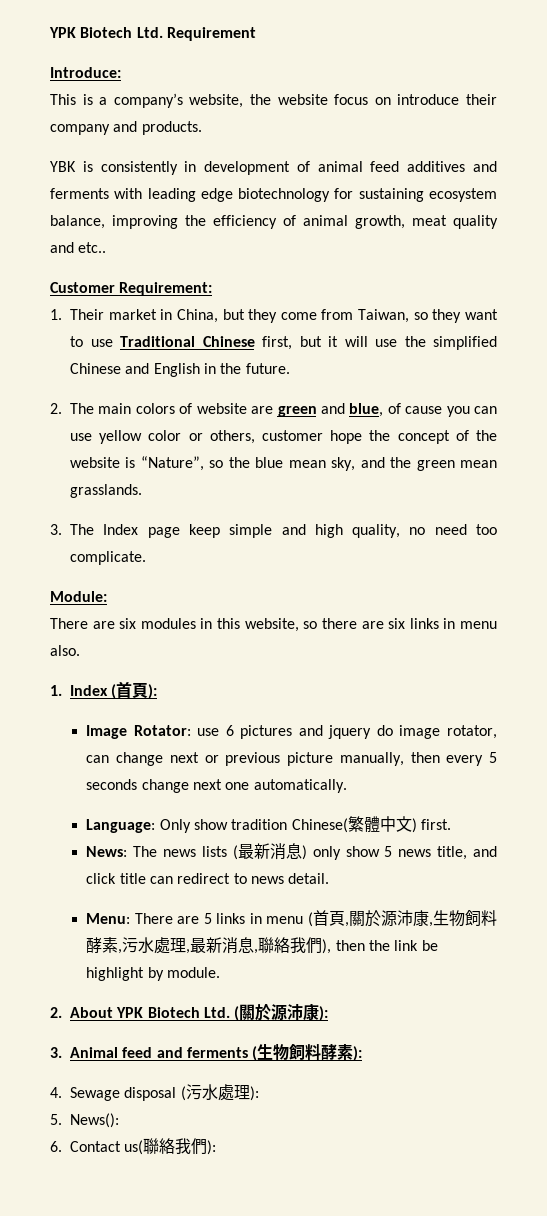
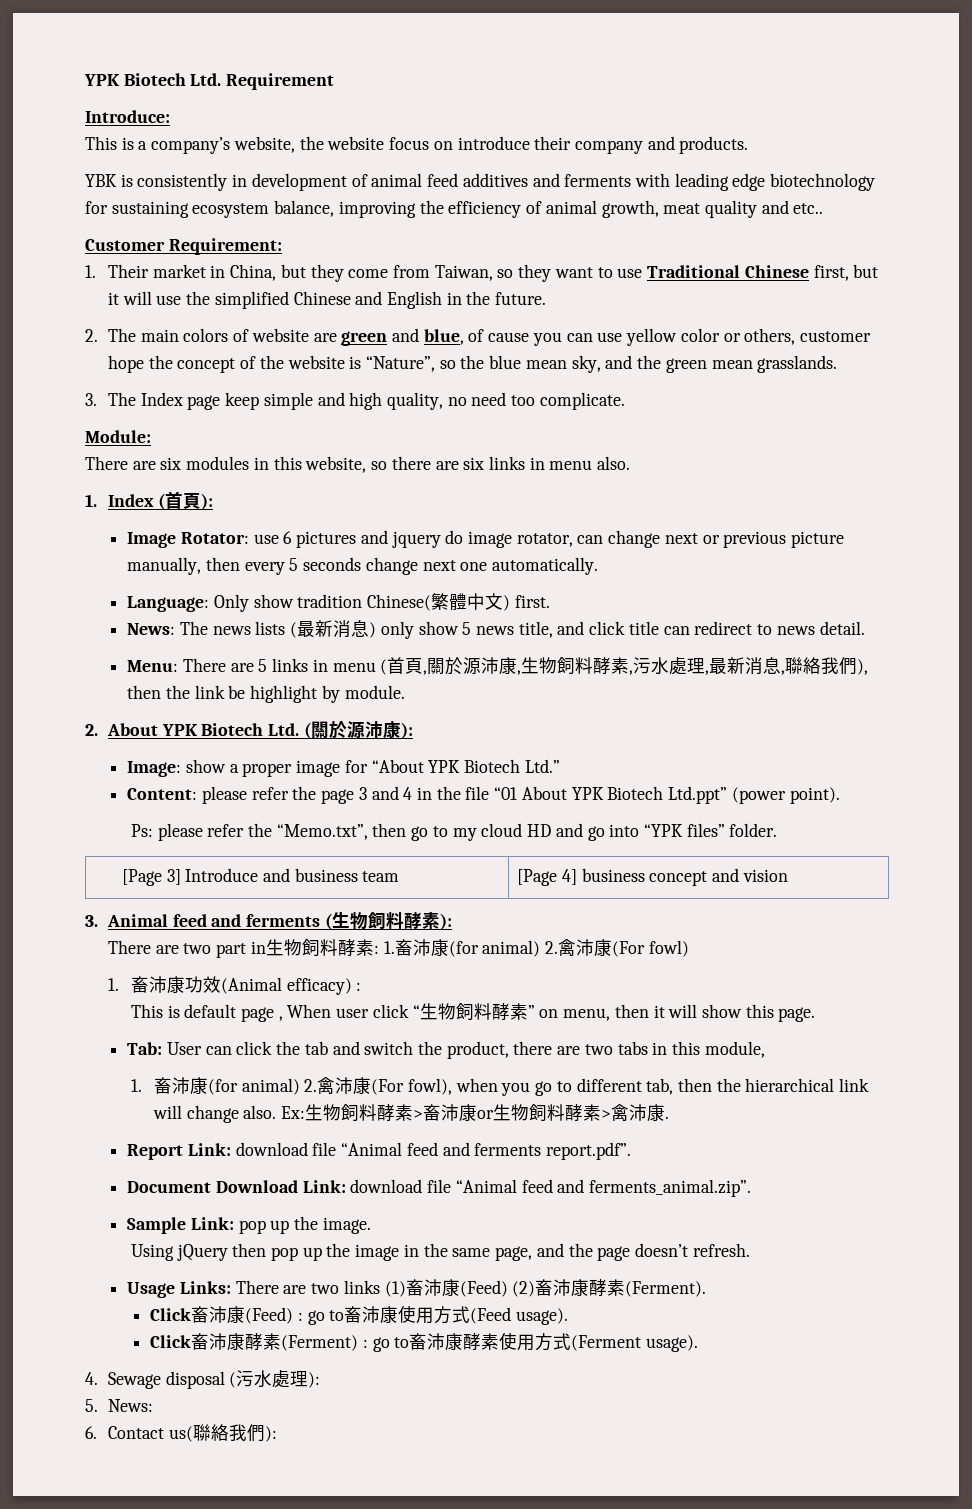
+ Image: show a proper image for “About YPK Biotech Ltd.”
+ Content: please refer the page 3 and 4 in the file “01 About YPK Biotech Ltd.ppt” (power point).
+ Ps: please refer the “Memo.txt”, then go to my cloud HD and go into “YPK files” folder.
+ [Page 3] Introduce and business team | [Page 4] business concept and vision
+ There are two part in生物飼料酵素: 1.畜沛康(for animal) 2.禽沛康(For fowl)
+ 1.畜沛康功效(Animal efficacy) :
+ This is default page , When user click “生物飼料酵素” on menu, then it will show this page.
+ Tab: User can click the tab and switch the product, there are two tabs in this module,
+ 1.畜沛康(for animal) 2.禽沛康(For fowl), when you go to different tab, then the hierarchical link will change also. Ex:生物飼料酵素>畜沛康or生物飼料酵素>禽沛康.
+ Report Link: download file “Animal feed and ferments report.pdf”.
+ Document Download Link: download file “Animal feed and ferments_animal.zip”.
+ Sample Link: pop up the image.
+ Using jQuery then pop up the image in the same page, and the page doesn’t refresh.
+ Usage Links: There are two links (1)畜沛康(Feed) (2)畜沛康酵素(Ferment).
+ Click畜沛康(Feed) : go to畜沛康使用方式(Feed usage).
+ Click畜沛康酵素(Ferment) : go to畜沛康酵素使用方式(Ferment usage).
- 5. News():
+ 5. News:

